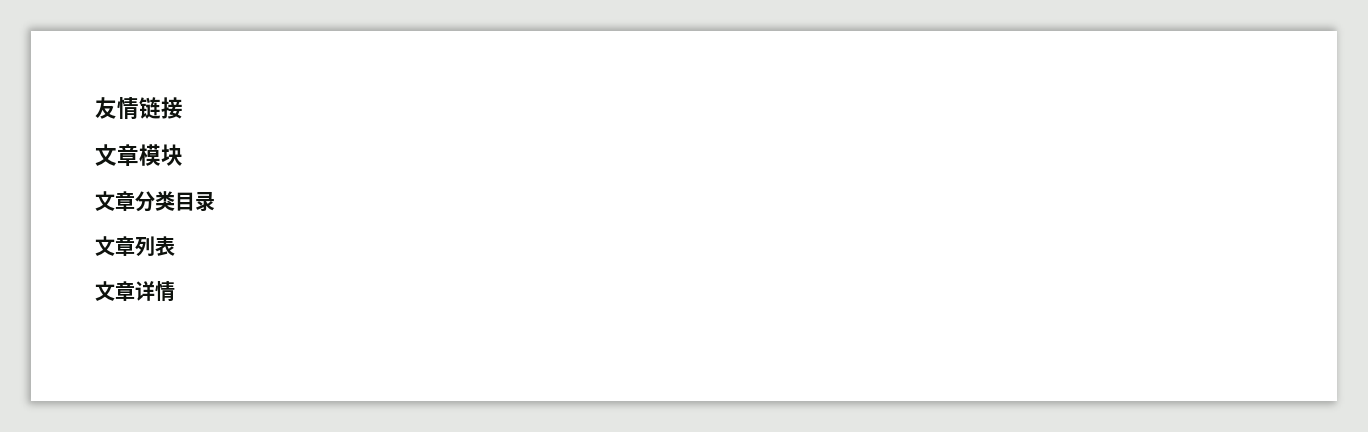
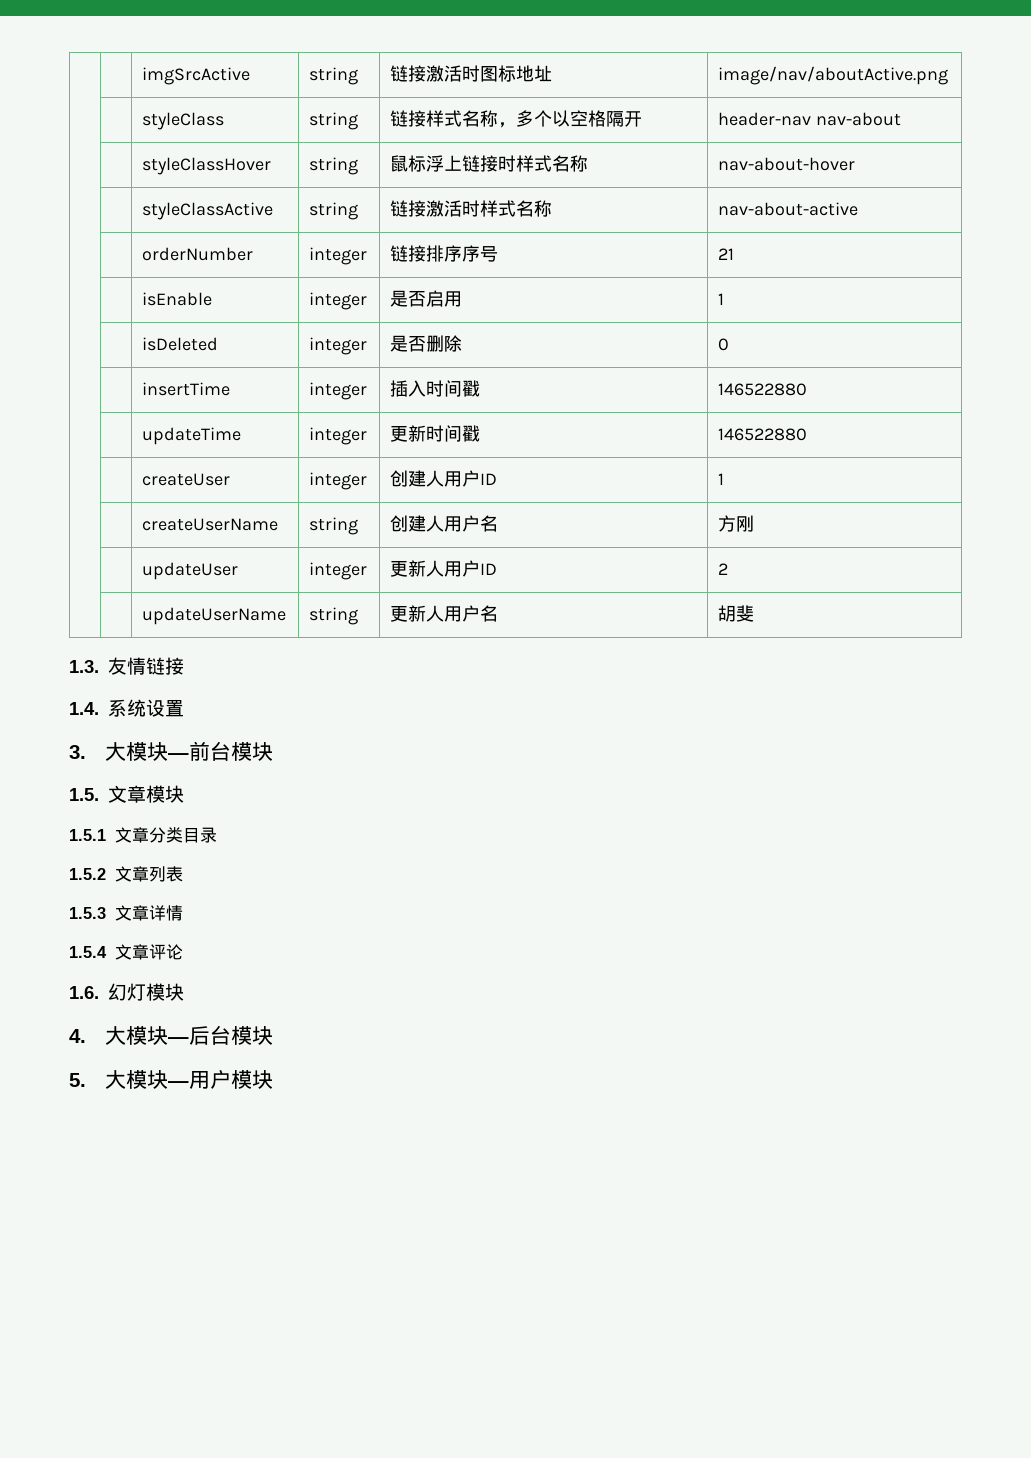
- 友情链接
- 文章模块
+ | | imgSrcActive | string | 链接激活时图标地址 | image/nav/aboutActive.png
+ | | styleClass | string | 链接样式名称，多个以空格隔开 | header-nav nav-about
+ | | styleClassHover | string | 鼠标浮上链接时样式名称 | nav-about-hover
+ | | styleClassActive | string | 链接激活时样式名称 | nav-about-active
+ | | orderNumber | integer | 链接排序序号 | 21
+ | | isEnable | integer | 是否启用 | 1
+ | | isDeleted | integer | 是否删除 | 0
+ | | insertTime | integer | 插入时间戳 | 146522880
+ | | updateTime | integer | 更新时间戳 | 146522880
+ | | createUser | integer | 创建人用户ID | 1
+ | | createUserName | string | 创建人用户名 | 方刚
+ | | updateUser | integer | 更新人用户ID | 2
+ | | updateUserName | string | 更新人用户名 | 胡斐
+ 1.3.友情链接
+ 1.4.系统设置
+ 3.大模块—前台模块
+ 1.5.文章模块
- 文章分类目录
+ 1.5.1文章分类目录
- 文章列表
+ 1.5.2文章列表
- 文章详情
+ 1.5.3文章详情
+ 1.5.4文章评论
+ 1.6.幻灯模块
+ 4.大模块—后台模块
+ 5.大模块—用户模块

